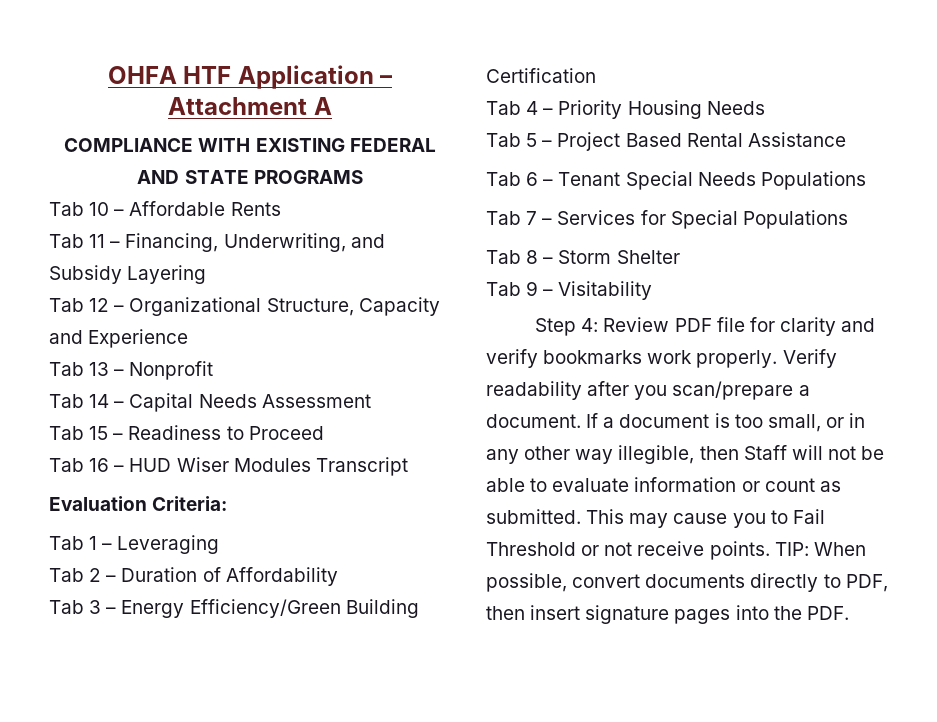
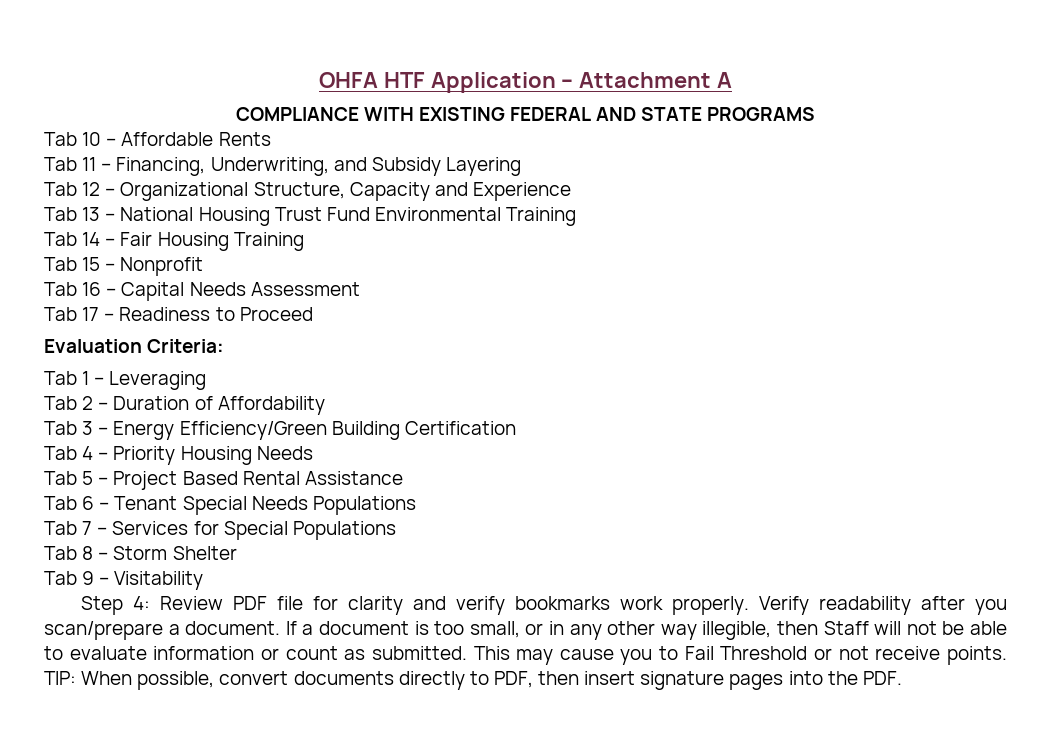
- Tab 13 – Nonprofit
+ Tab 13 – National Housing Trust Fund Environmental Training
+ Tab 14 – Fair Housing Training
+ Tab 15 – Nonprofit
- Tab 14 – Capital Needs Assessment
+ Tab 16 – Capital Needs Assessment
- Tab 15 – Readiness to Proceed
+ Tab 17 – Readiness to Proceed
- Tab 16 – HUD Wiser Modules Transcript

